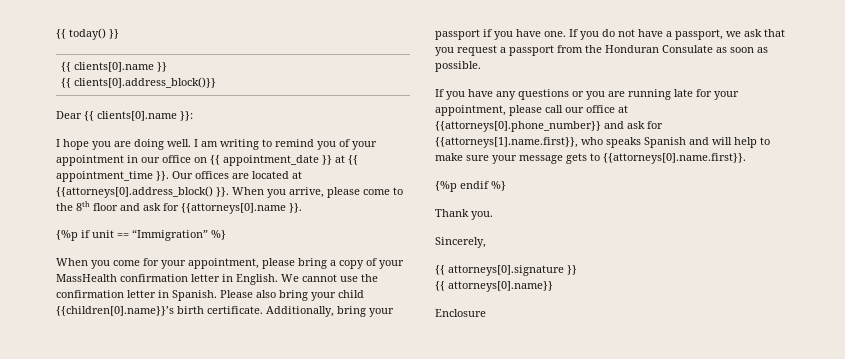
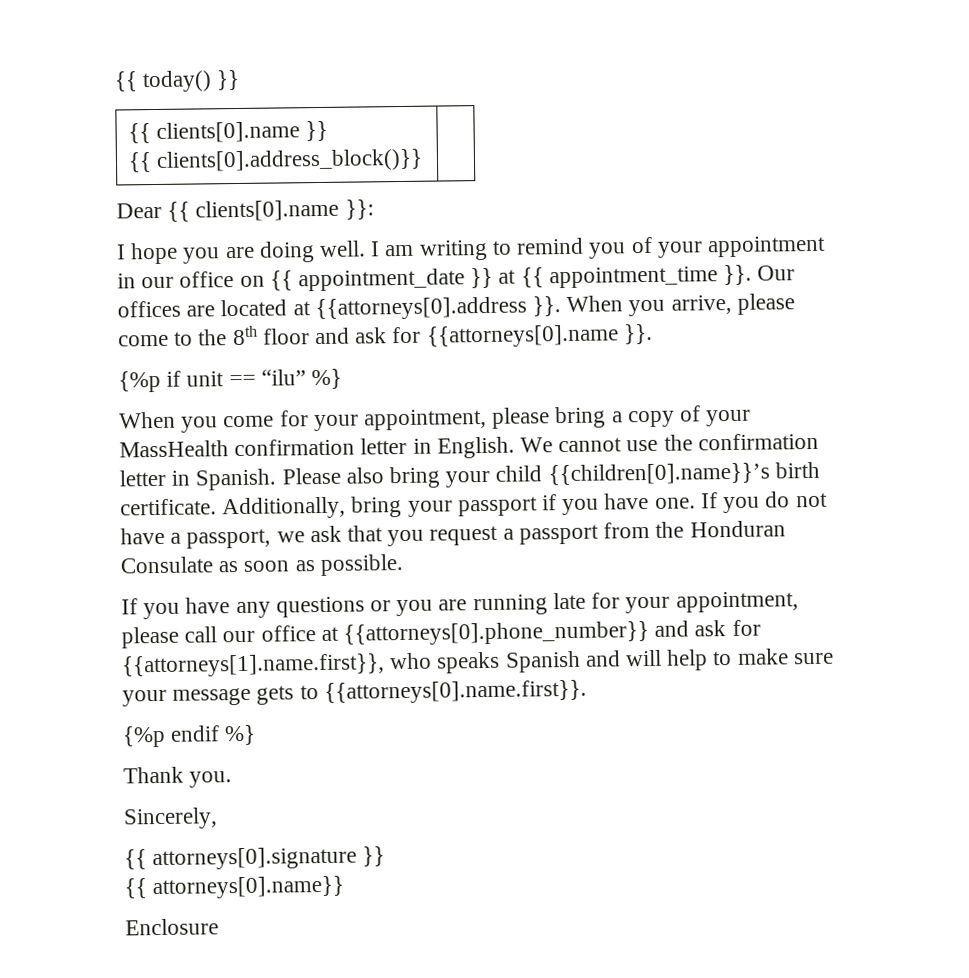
- Our offices are located at {{attorneys[0].address_block() }}.
+ Our offices are located at {{attorneys[0].address }}.
- {%p if unit == “Immigration” %}
+ {%p if unit == “ilu” %}

